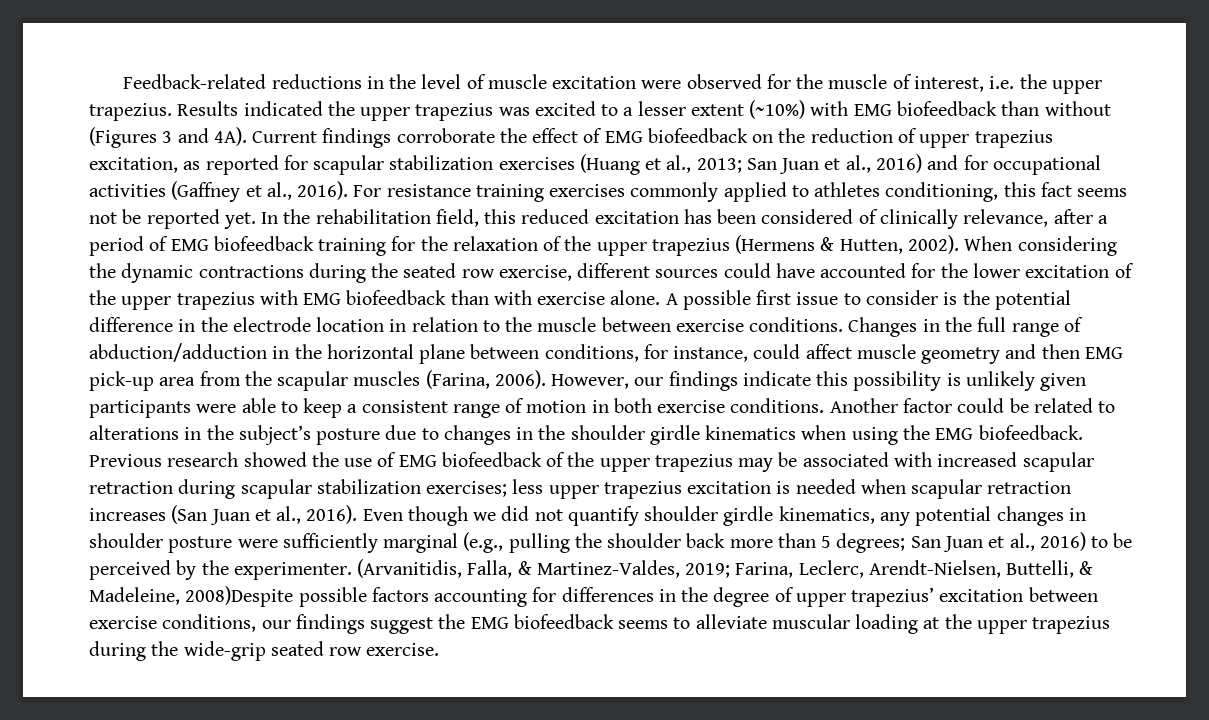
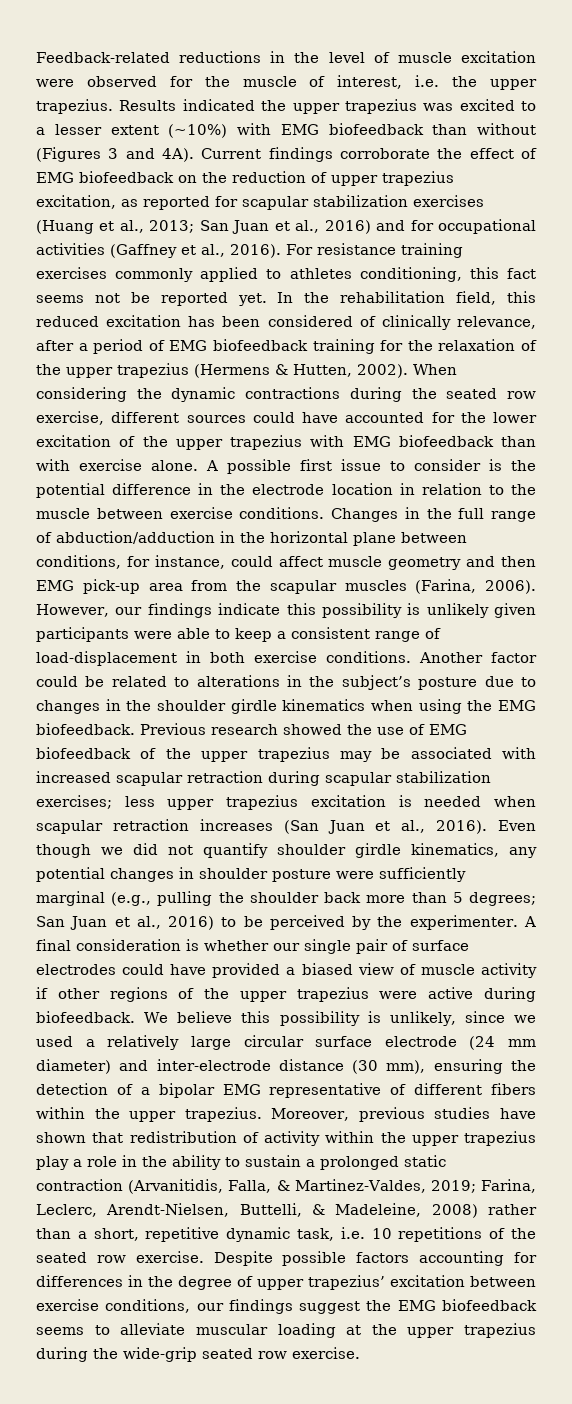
- However, our findings indicate this possibility is unlikely given participants were able to keep a consistent range of motion in both exercise conditions.
+ However, our findings indicate this possibility is unlikely given participants were able to keep a consistent range of load-displacement in both exercise conditions.
- (Arvanitidis, Falla, & Martinez-Valdes, 2019; Farina, Leclerc, Arendt-Nielsen, Buttelli, & Madeleine, 2008)Despite possible factors accounting for differences in the degree of upper trapezius’ excitation between exercise conditions, our findings suggest the EMG biofeedback seems to alleviate muscular loading at the upper trapezius during the wide-grip seated row exercise.
+ A final consideration is whether our single pair of surface electrodes could have provided a biased view of muscle activity if other regions of the upper trapezius were active during biofeedback. We believe this possibility is unlikely, since we used a relatively large circular surface electrode (24 mm diameter) and inter-electrode distance (30 mm), ensuring the detection of a bipolar EMG representative of different fibers within the upper trapezius. Moreover, previous studies have shown that redistribution of activity within the upper trapezius play a role in the ability to sustain a prolonged static contraction (Arvanitidis, Falla, & Martinez-Valdes, 2019; Farina, Leclerc, Arendt-Nielsen, Buttelli, & Madeleine, 2008) rather than a short, repetitive dynamic task, i.e. 10 repetitions of the seated row exercise. Despite possible factors accounting for differences in the degree of upper trapezius’ excitation between exercise conditions, our findings suggest the EMG biofeedback seems to alleviate muscular loading at the upper trapezius during the wide-grip seated row exercise.

